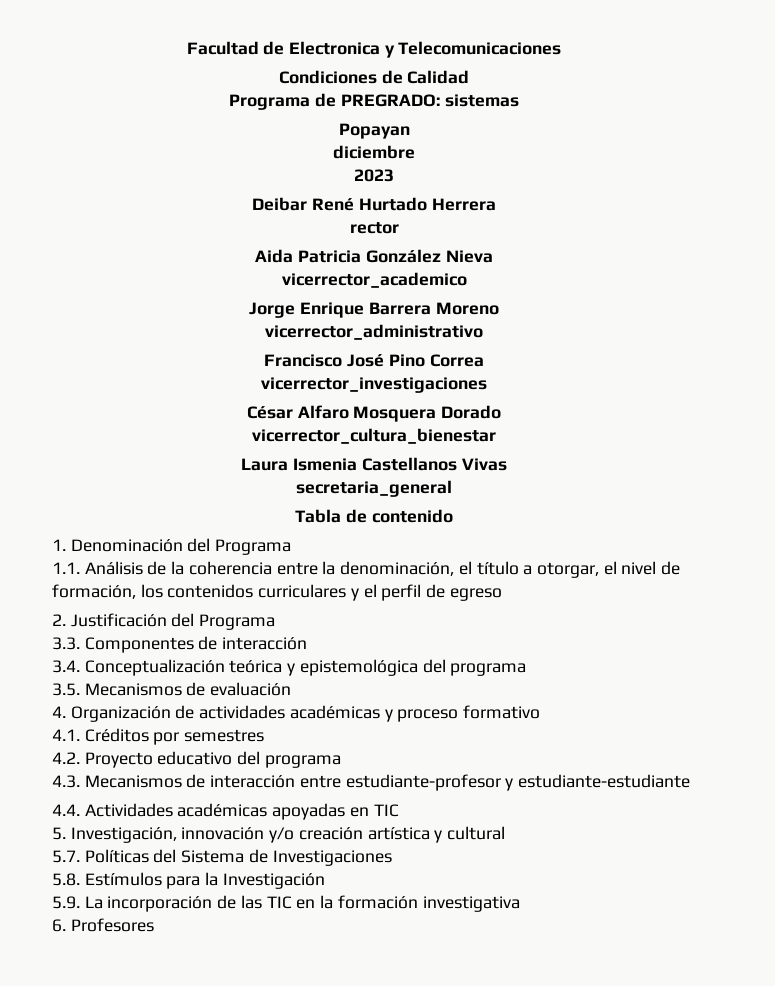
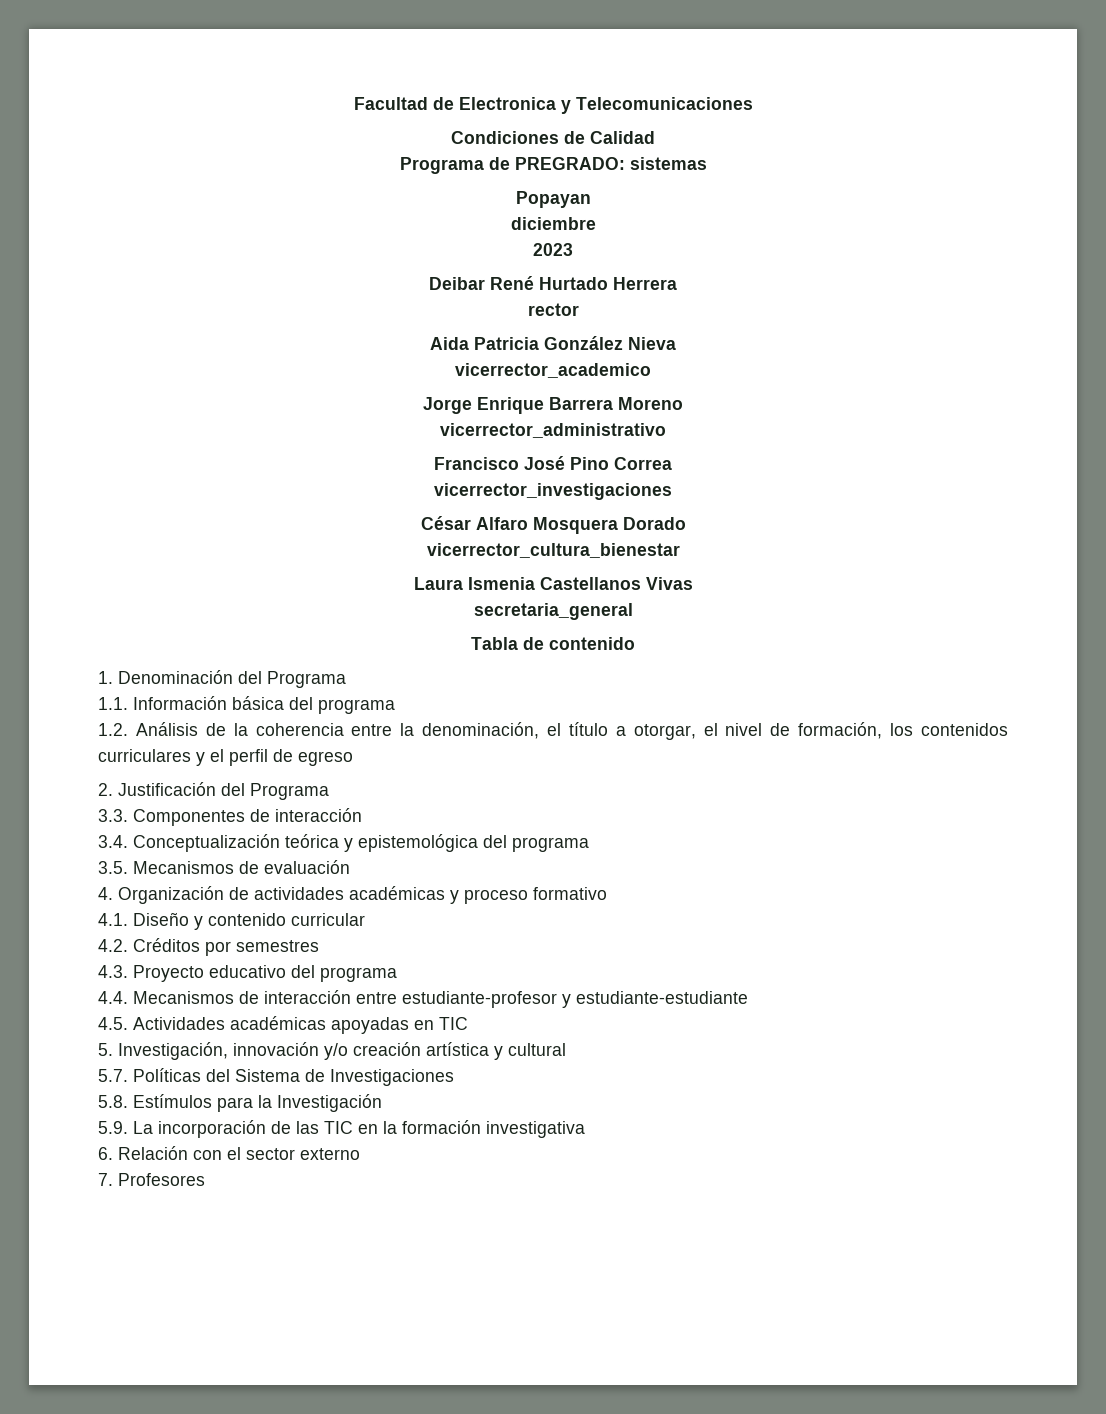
- 1.1. Análisis de la coherencia entre la denominación, el título a otorgar, el nivel de formación, los contenidos curriculares y el perfil de egreso
+ 1.1. Información básica del programa
+ 1.2. Análisis de la coherencia entre la denominación, el título a otorgar, el nivel de formación, los contenidos curriculares y el perfil de egreso
- 4.1. Créditos por semestres
+ 4.1. Diseño y contenido curricular
+ 4.2. Créditos por semestres
- 4.2. Proyecto educativo del programa
+ 4.3. Proyecto educativo del programa
- 4.3. Mecanismos de interacción entre estudiante-profesor y estudiante-estudiante
+ 4.4. Mecanismos de interacción entre estudiante-profesor y estudiante-estudiante
- 4.4. Actividades académicas apoyadas en TIC
+ 4.5. Actividades académicas apoyadas en TIC
- 6. Profesores
+ 6. Relación con el sector externo
+ 7. Profesores

